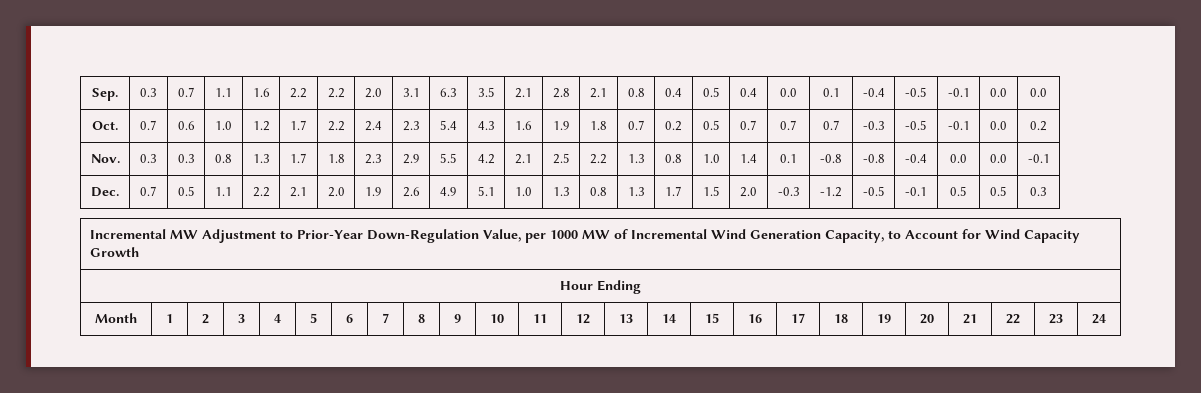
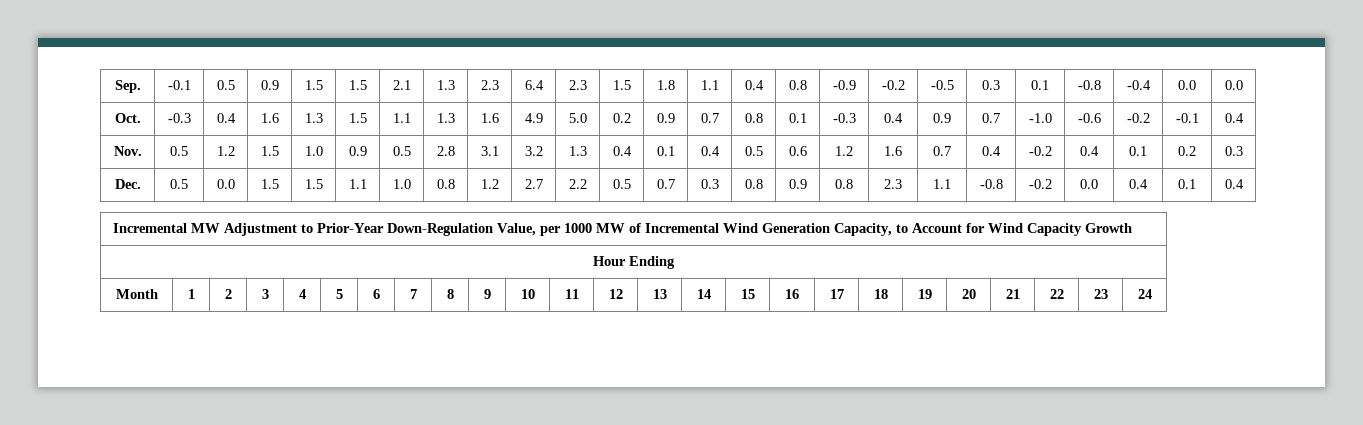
- Sep. | 0.3 | 0.7 | 1.1 | 1.6 | 2.2 | 2.2 | 2.0 | 3.1 | 6.3 | 3.5 | 2.1 | 2.8 | 2.1 | 0.8 | 0.4 | 0.5 | 0.4 | 0.0 | 0.1 | -0.4 | -0.5 | -0.1 | 0.0 | 0.0
- Oct. | 0.7 | 0.6 | 1.0 | 1.2 | 1.7 | 2.2 | 2.4 | 2.3 | 5.4 | 4.3 | 1.6 | 1.9 | 1.8 | 0.7 | 0.2 | 0.5 | 0.7 | 0.7 | 0.7 | -0.3 | -0.5 | -0.1 | 0.0 | 0.2
- Nov. | 0.3 | 0.3 | 0.8 | 1.3 | 1.7 | 1.8 | 2.3 | 2.9 | 5.5 | 4.2 | 2.1 | 2.5 | 2.2 | 1.3 | 0.8 | 1.0 | 1.4 | 0.1 | -0.8 | -0.8 | -0.4 | 0.0 | 0.0 | -0.1
- Dec. | 0.7 | 0.5 | 1.1 | 2.2 | 2.1 | 2.0 | 1.9 | 2.6 | 4.9 | 5.1 | 1.0 | 1.3 | 0.8 | 1.3 | 1.7 | 1.5 | 2.0 | -0.3 | -1.2 | -0.5 | -0.1 | 0.5 | 0.5 | 0.3
+ Sep. | -0.1 | 0.5 | 0.9 | 1.5 | 1.5 | 2.1 | 1.3 | 2.3 | 6.4 | 2.3 | 1.5 | 1.8 | 1.1 | 0.4 | 0.8 | -0.9 | -0.2 | -0.5 | 0.3 | 0.1 | -0.8 | -0.4 | 0.0 | 0.0
+ Oct. | -0.3 | 0.4 | 1.6 | 1.3 | 1.5 | 1.1 | 1.3 | 1.6 | 4.9 | 5.0 | 0.2 | 0.9 | 0.7 | 0.8 | 0.1 | -0.3 | 0.4 | 0.9 | 0.7 | -1.0 | -0.6 | -0.2 | -0.1 | 0.4
+ Nov. | 0.5 | 1.2 | 1.5 | 1.0 | 0.9 | 0.5 | 2.8 | 3.1 | 3.2 | 1.3 | 0.4 | 0.1 | 0.4 | 0.5 | 0.6 | 1.2 | 1.6 | 0.7 | 0.4 | -0.2 | 0.4 | 0.1 | 0.2 | 0.3
+ Dec. | 0.5 | 0.0 | 1.5 | 1.5 | 1.1 | 1.0 | 0.8 | 1.2 | 2.7 | 2.2 | 0.5 | 0.7 | 0.3 | 0.8 | 0.9 | 0.8 | 2.3 | 1.1 | -0.8 | -0.2 | 0.0 | 0.4 | 0.1 | 0.4

